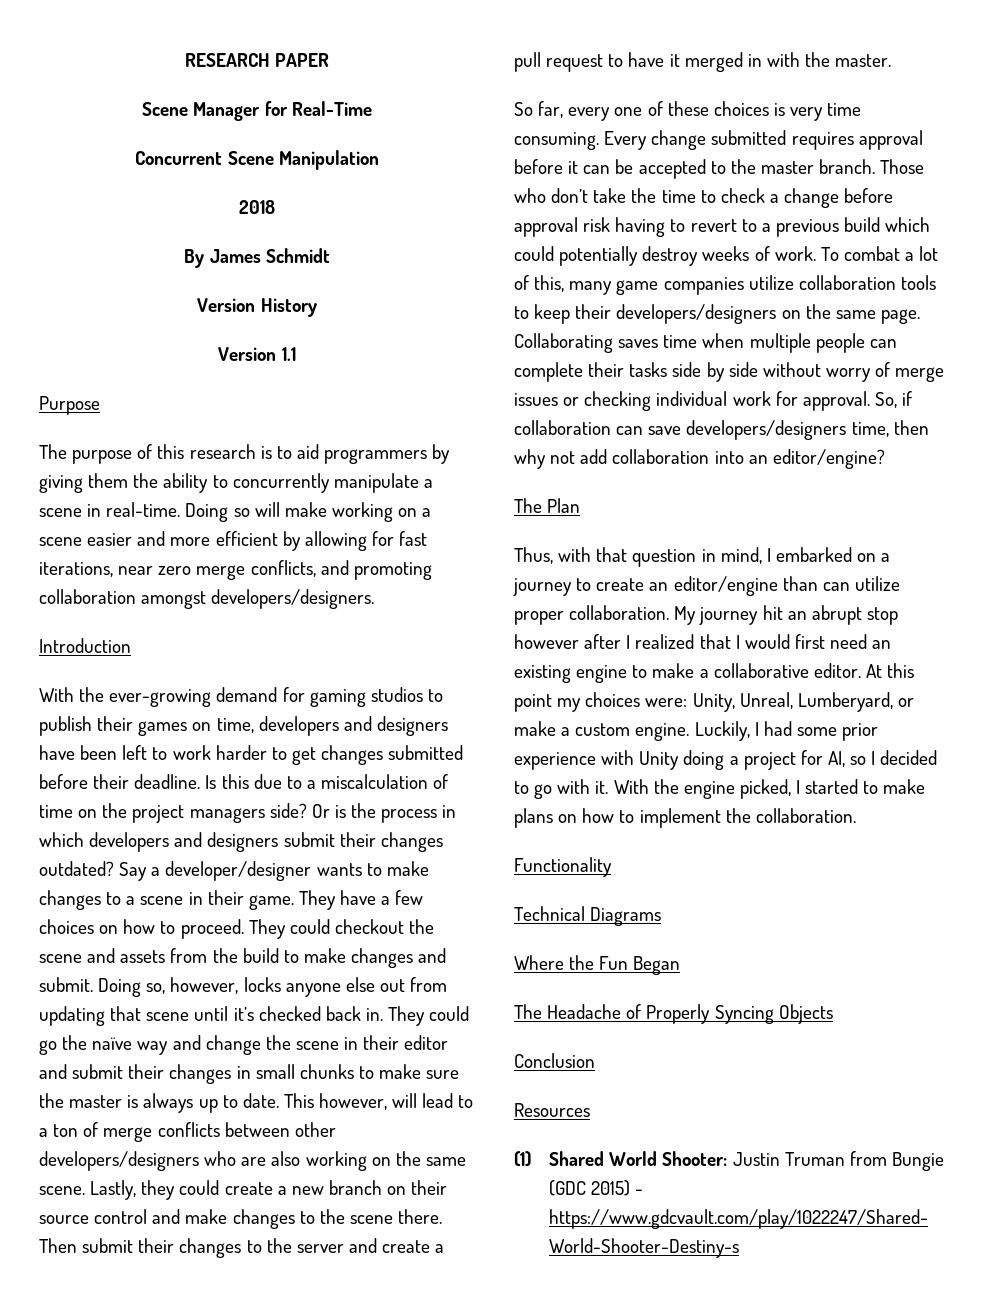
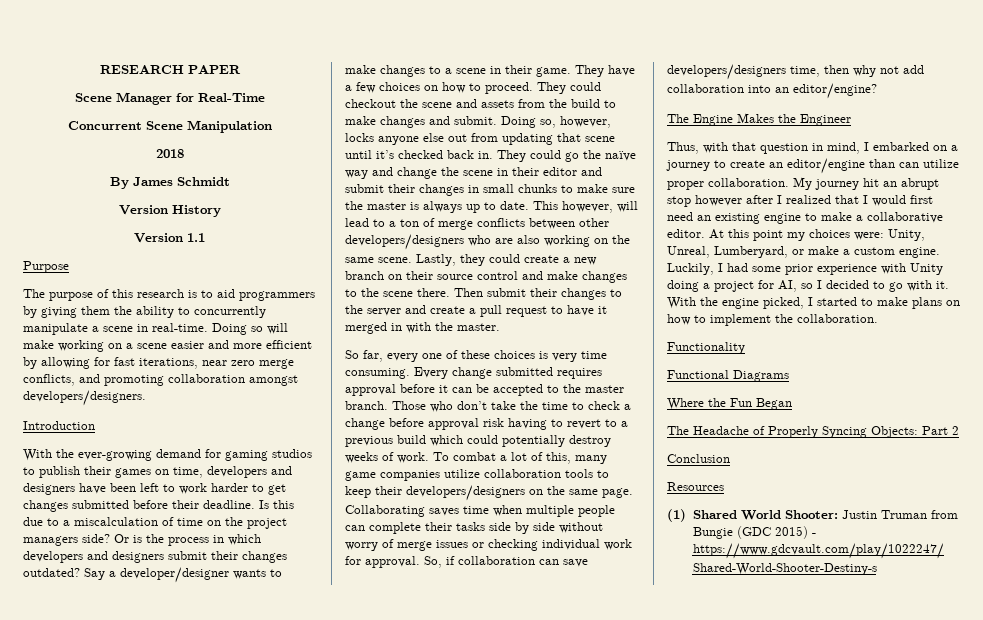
- The Plan
+ The Engine Makes the Engineer
- Technical Diagrams
+ Functional Diagrams
- The Headache of Properly Syncing Objects
+ The Headache of Properly Syncing Objects: Part 2

